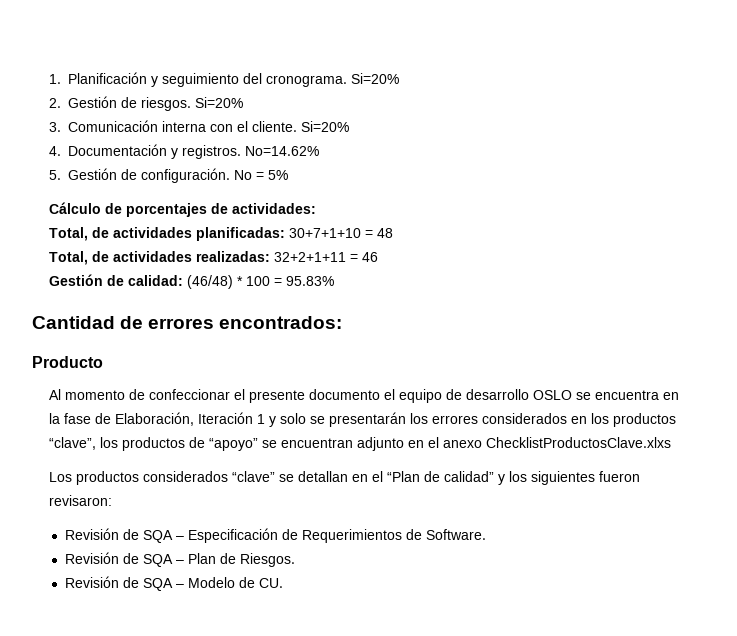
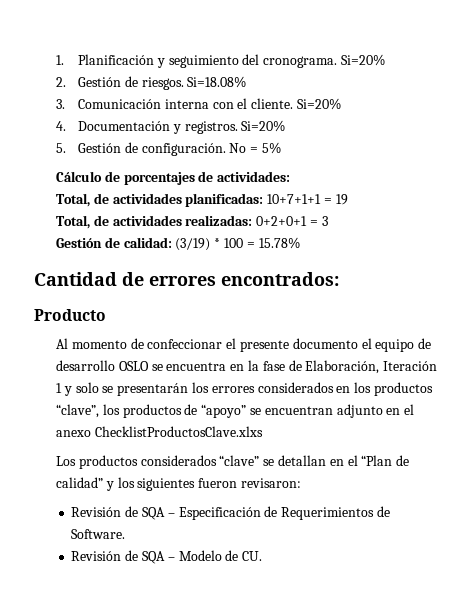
- 2. Gestión de riesgos. Si=20%
+ 2. Gestión de riesgos. Si=18.08%
- 4. Documentación y registros. No=14.62%
+ 4. Documentación y registros. Si=20%
- Total, de actividades planificadas: 30+7+1+10 = 48
+ Total, de actividades planificadas: 10+7+1+1 = 19
- Total, de actividades realizadas: 32+2+1+11 = 46
+ Total, de actividades realizadas: 0+2+0+1 = 3
- Gestión de calidad: (46/48) * 100 = 95.83%
+ Gestión de calidad: (3/19) * 100 = 15.78%
- Revisión de SQA – Plan de Riesgos.

